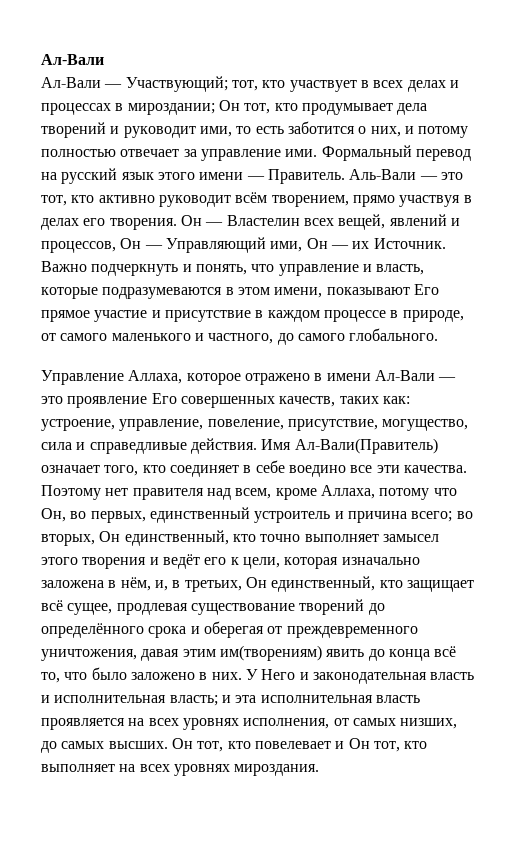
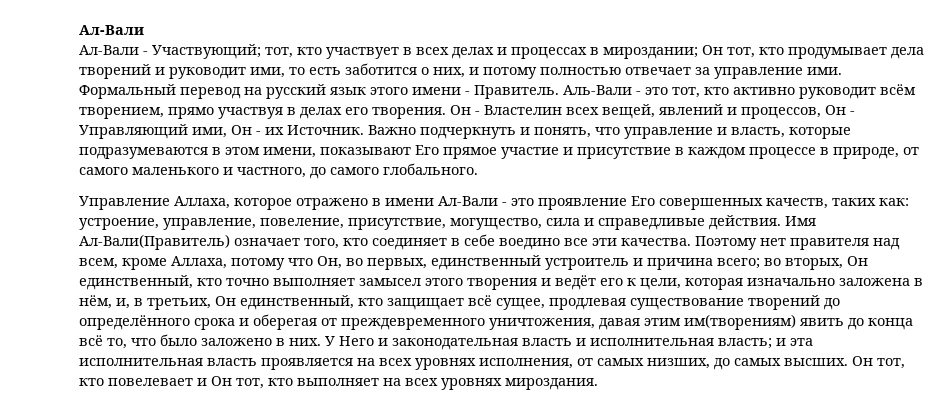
- Ал-Вали — Участвующий; тот, кто участвует в всех делах и процессах в мироздании; Он тот, кто продумывает дела творений и руководит ими, то есть заботится о них, и потому полностью отвечает за управление ими.
+ Ал-Вали - Участвующий; тот, кто участвует в всех делах и процессах в мироздании; Он тот, кто продумывает дела творений и руководит ими, то есть заботится о них, и потому полностью отвечает за управление ими.
- Формальный перевод на русский язык этого имени — Правитель.
+ Формальный перевод на русский язык этого имени - Правитель.
- Аль-Вали — это тот, кто активно руководит всём творением, прямо участвуя в делах его творения.
+ Аль-Вали - это тот, кто активно руководит всём творением, прямо участвуя в делах его творения.
- Он — Властелин всех вещей, явлений и процессов, Он — Управляющий ими, Он — их Источник.
+ Он - Властелин всех вещей, явлений и процессов, Он - Управляющий ими, Он - их Источник.
- Управление Аллаха, которое отражено в имени Ал-Вали — это проявление Его совершенных качеств, таких как: устроение, управление, повеление, присутствие, могущество, сила и справедливые действия.
+ Управление Аллаха, которое отражено в имени Ал-Вали - это проявление Его совершенных качеств, таких как: устроение, управление, повеление, присутствие, могущество, сила и справедливые действия.

